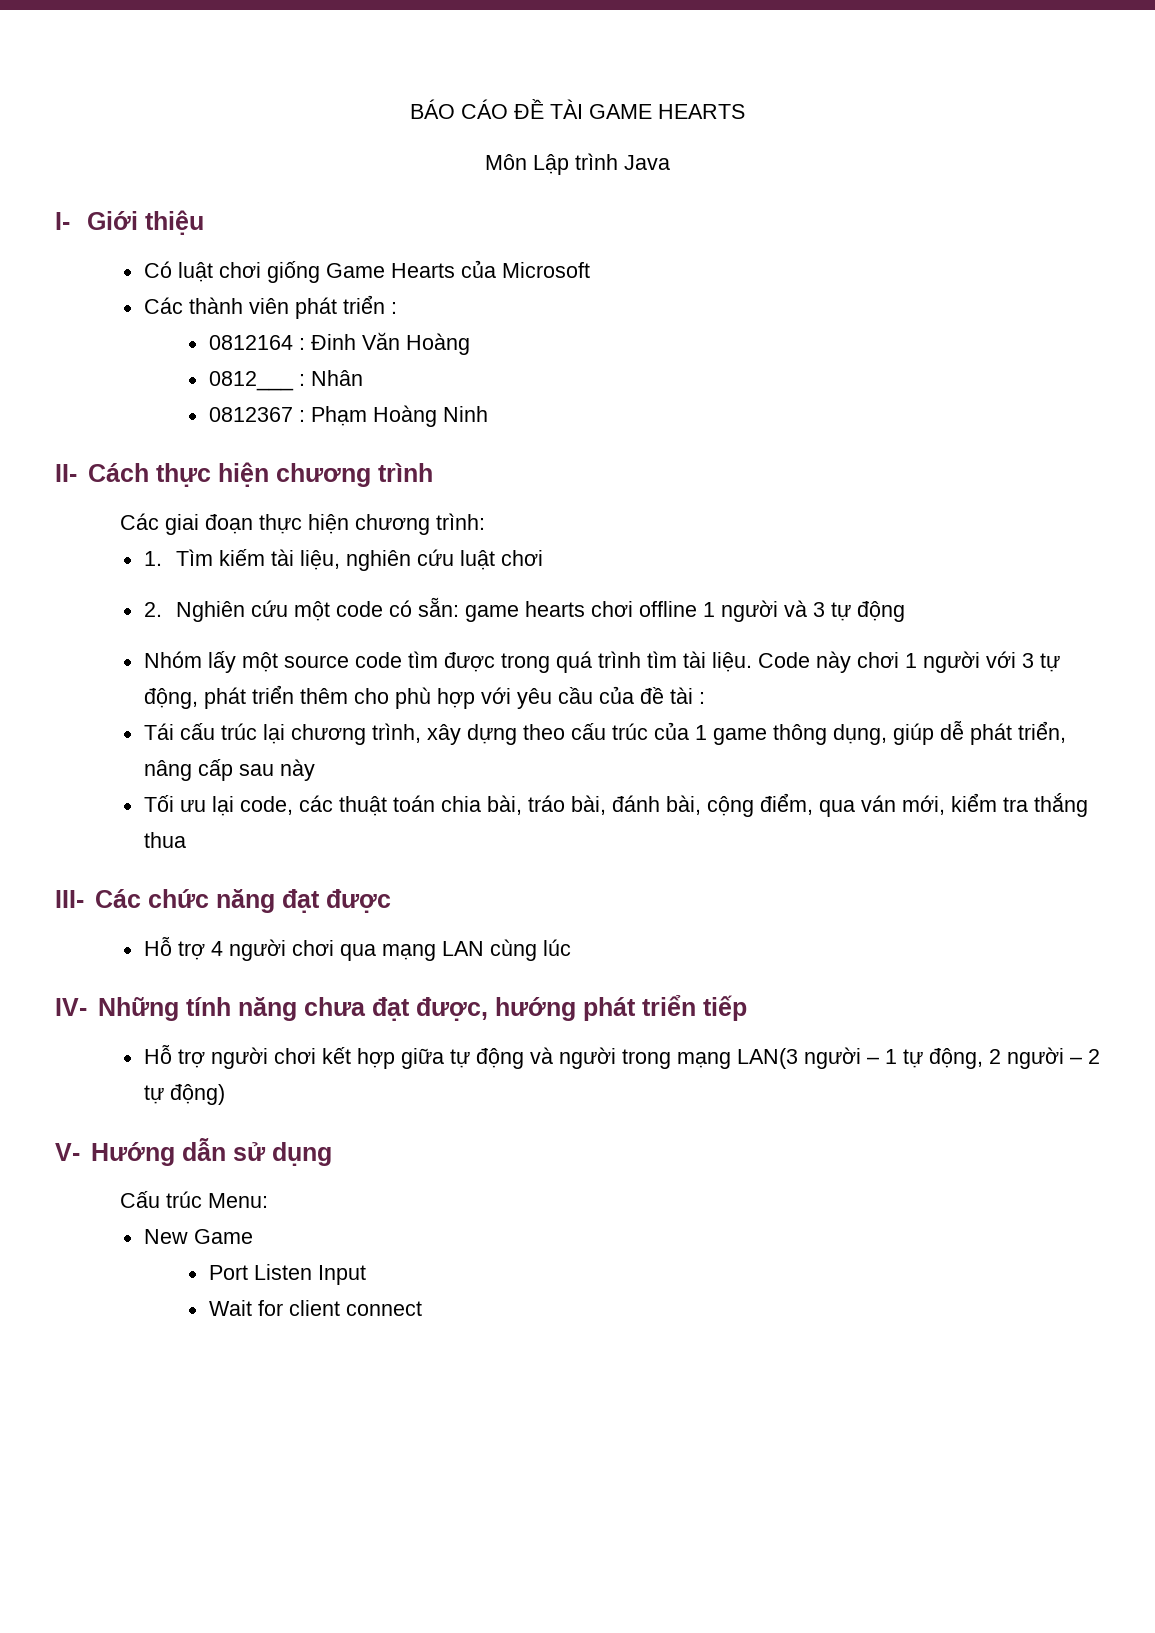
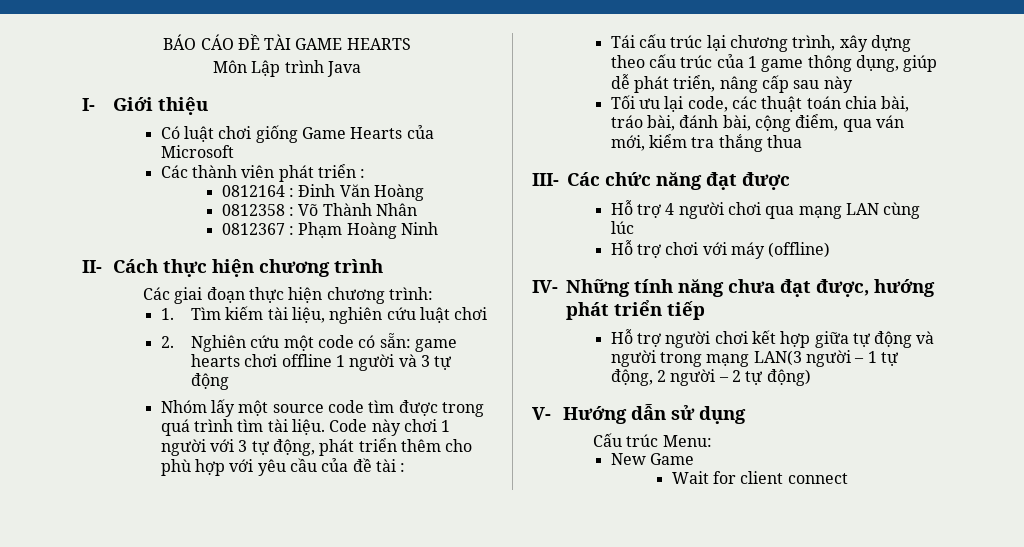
- 0812___ : Nhân
+ 0812358 : Võ Thành Nhân
+ Hỗ trợ chơi với máy (offline)
- Port Listen Input

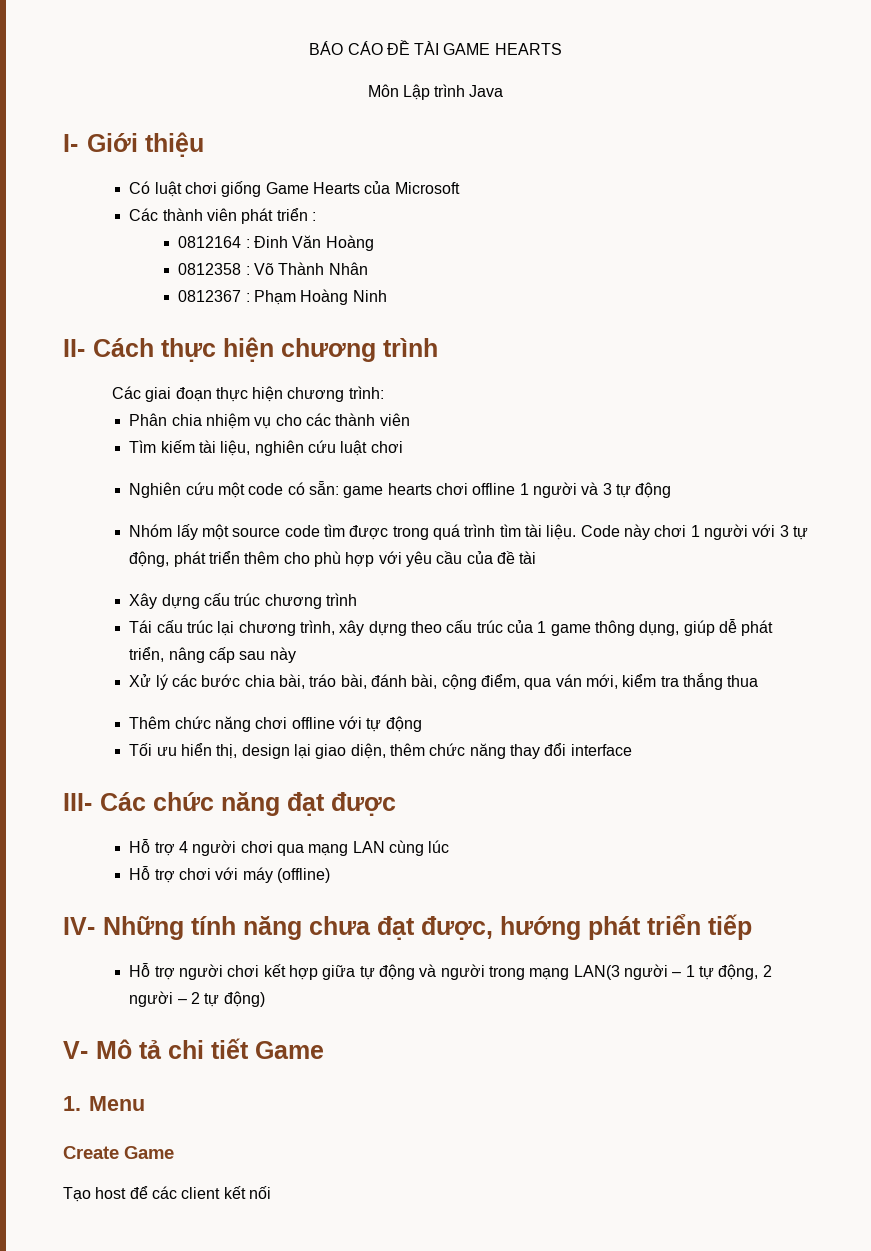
- 1. Tìm kiếm tài liệu, nghiên cứu luật chơi
+ Phân chia nhiệm vụ cho các thành viên
+ Tìm kiếm tài liệu, nghiên cứu luật chơi
- 2. Nghiên cứu một code có sẵn: game hearts chơi offline 1 người và 3 tự động
+ Nghiên cứu một code có sẵn: game hearts chơi offline 1 người và 3 tự động
- Code này chơi 1 người với 3 tự động, phát triển thêm cho phù hợp với yêu cầu của đề tài :
+ Code này chơi 1 người với 3 tự động, phát triển thêm cho phù hợp với yêu cầu của đề tài
+ Xây dựng cấu trúc chương trình
- Tối ưu lại code, các thuật toán chia bài, tráo bài, đánh bài, cộng điểm, qua ván mới, kiểm tra thắng thua
+ Xử lý các bước chia bài, tráo bài, đánh bài, cộng điểm, qua ván mới, kiểm tra thắng thua
+ Thêm chức năng chơi offline với tự động
+ Tối ưu hiển thị, design lại giao diện, thêm chức năng thay đổi interface
- V- Hướng dẫn sử dụng
- Cấu trúc Menu:
- New Game
- Wait for client connect
+ V- Mô tả chi tiết Game
+ 1. Menu
+ Create Game
+ Tạo host để các client kết nối

